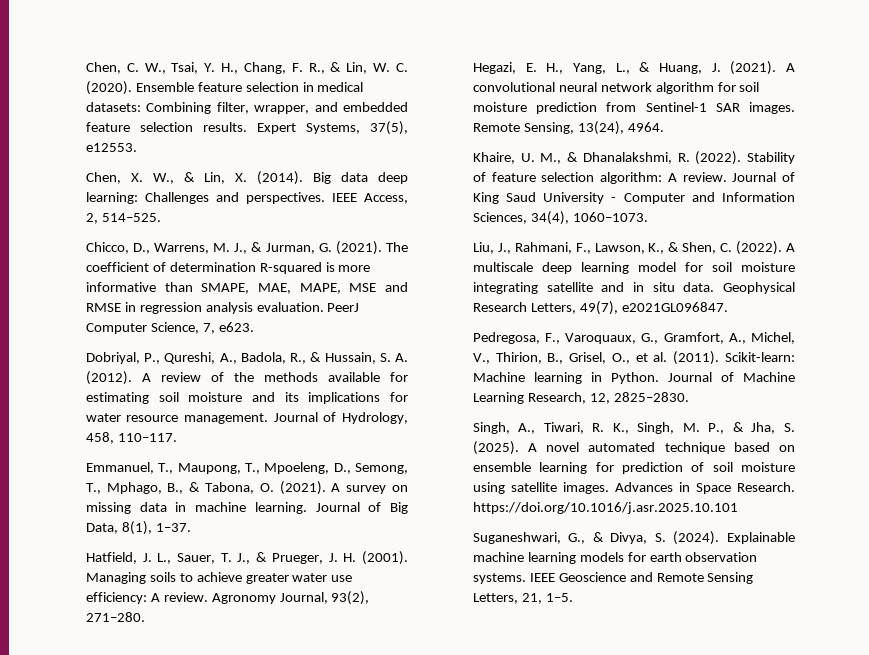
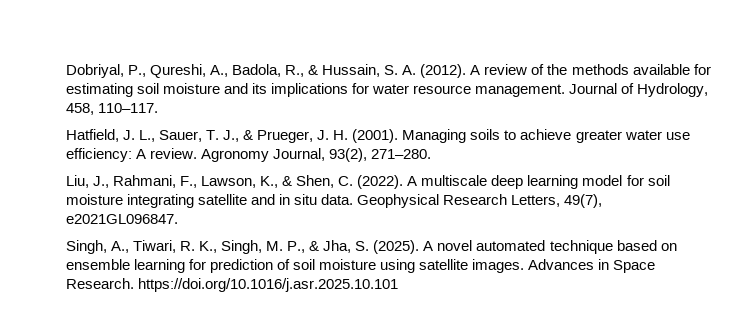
- Chen, C. W., Tsai, Y. H., Chang, F. R., & Lin, W. C. (2020). Ensemble feature selection in medical datasets: Combining filter, wrapper, and embedded feature selection results. Expert Systems, 37(5), e12553.
- Chen, X. W., & Lin, X. (2014). Big data deep learning: Challenges and perspectives. IEEE Access, 2, 514–525.
- Chicco, D., Warrens, M. J., & Jurman, G. (2021). The coefficient of determination R-squared is more informative than SMAPE, MAE, MAPE, MSE and RMSE in regression analysis evaluation. PeerJ Computer Science, 7, e623.
- Emmanuel, T., Maupong, T., Mpoeleng, D., Semong, T., Mphago, B., & Tabona, O. (2021). A survey on missing data in machine learning. Journal of Big Data, 8(1), 1–37.
- Hegazi, E. H., Yang, L., & Huang, J. (2021). A convolutional neural network algorithm for soil moisture prediction from Sentinel-1 SAR images. Remote Sensing, 13(24), 4964.
- Khaire, U. M., & Dhanalakshmi, R. (2022). Stability of feature selection algorithm: A review. Journal of King Saud University - Computer and Information Sciences, 34(4), 1060–1073.
- Pedregosa, F., Varoquaux, G., Gramfort, A., Michel, V., Thirion, B., Grisel, O., et al. (2011). Scikit-learn: Machine learning in Python. Journal of Machine Learning Research, 12, 2825–2830.
- Suganeshwari, G., & Divya, S. (2024). Explainable machine learning models for earth observation systems. IEEE Geoscience and Remote Sensing Letters, 21, 1–5.

